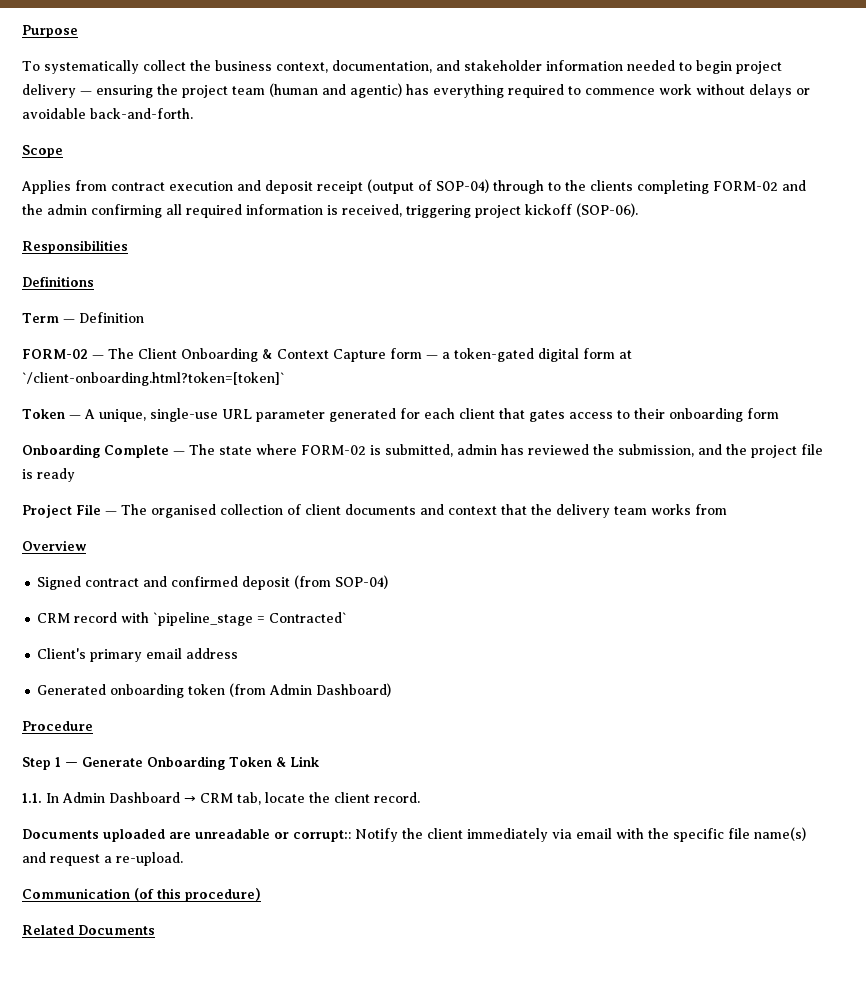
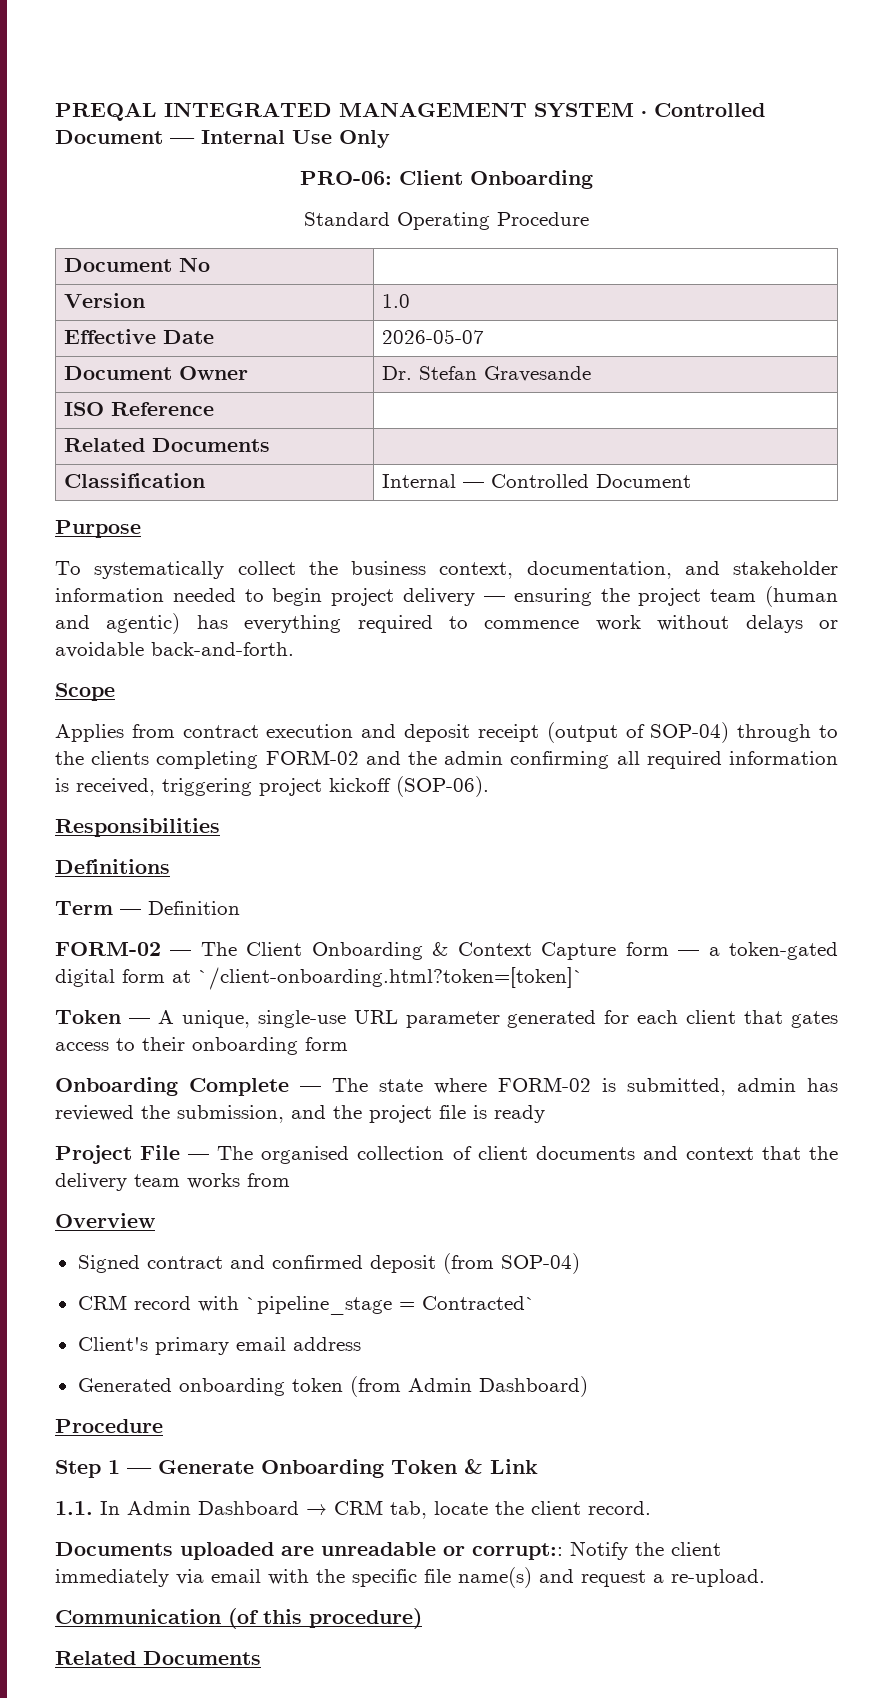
+ PREQAL INTEGRATED MANAGEMENT SYSTEM · Controlled Document — Internal Use Only
+ PRO-06: Client Onboarding
+ Standard Operating Procedure
+ Document No |
+ Version | 1.0
+ Effective Date | 2026-05-07
+ Document Owner | Dr. Stefan Gravesande
+ ISO Reference |
+ Related Documents |
+ Classification | Internal — Controlled Document

